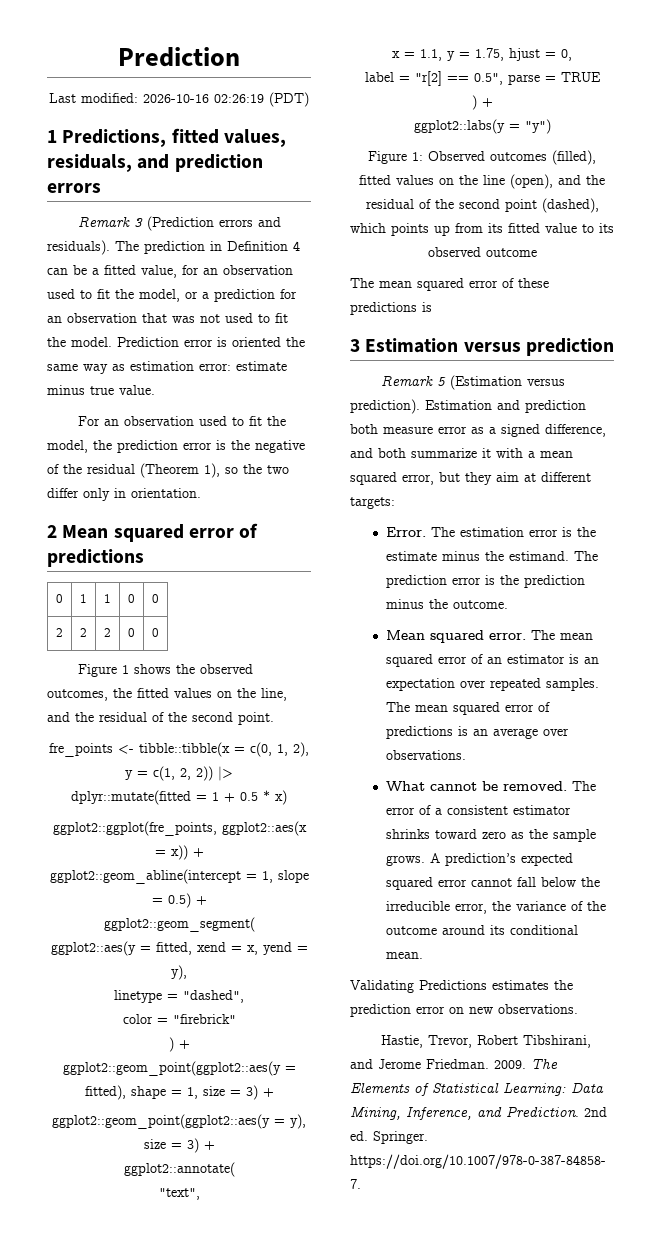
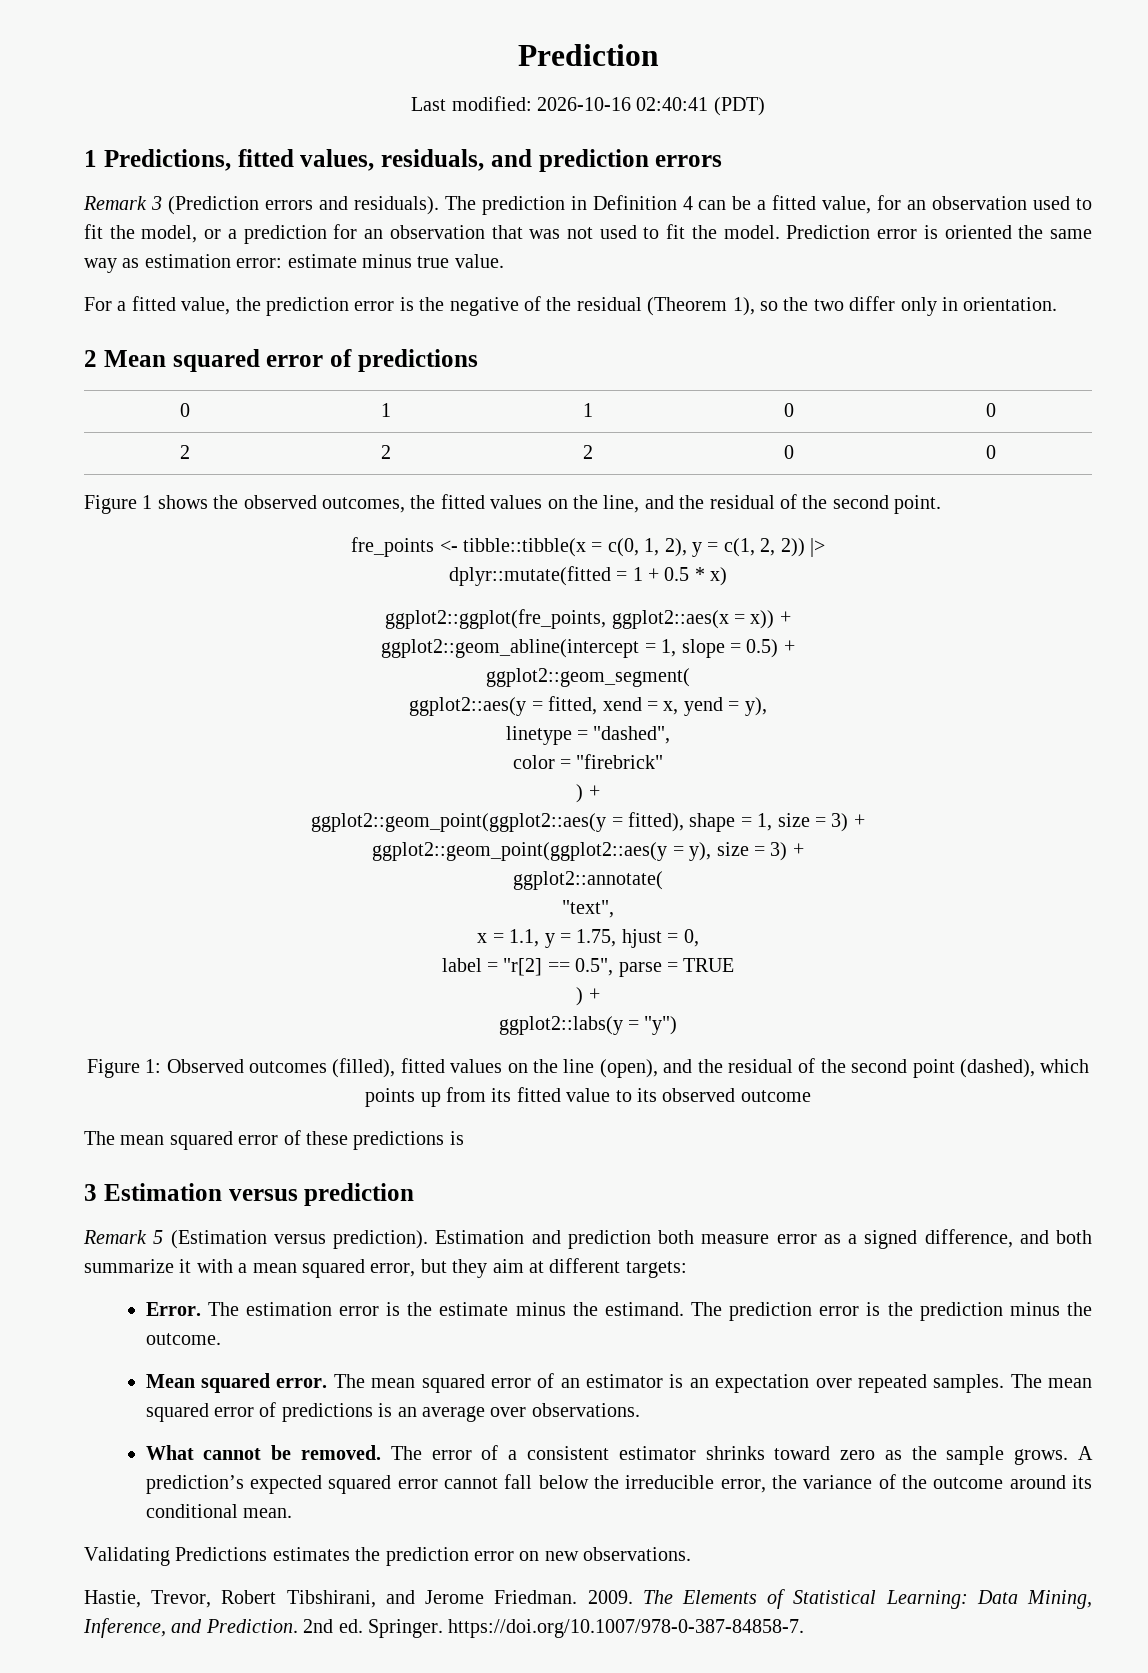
- Last modified: 2026-10-16 02:26:19 (PDT)
+ Last modified: 2026-10-16 02:40:41 (PDT)
- For an observation used to fit the model, the prediction error is the negative of the residual (Theorem 1), so the two differ only in orientation.
+ For a fitted value, the prediction error is the negative of the residual (Theorem 1), so the two differ only in orientation.

